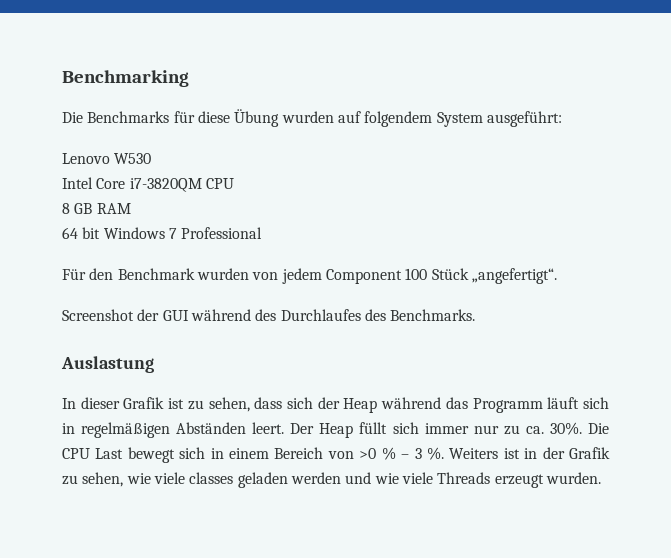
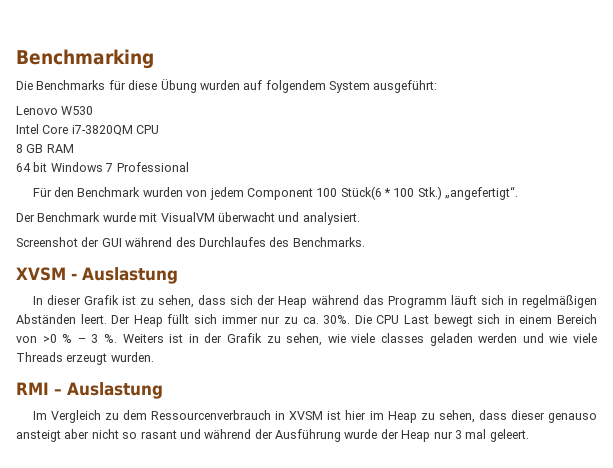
- Für den Benchmark wurden von jedem Component 100 Stück „angefertigt“.
+ Für den Benchmark wurden von jedem Component 100 Stück(6 * 100 Stk.) „angefertigt“.
+ Der Benchmark wurde mit VisualVM überwacht und analysiert.
- Auslastung
+ XVSM - Auslastung
+ RMI – Auslastung
+ Im Vergleich zu dem Ressourcenverbrauch in XVSM ist hier im Heap zu sehen, dass dieser genauso ansteigt aber nicht so rasant und während der Ausführung wurde der Heap nur 3 mal geleert.

